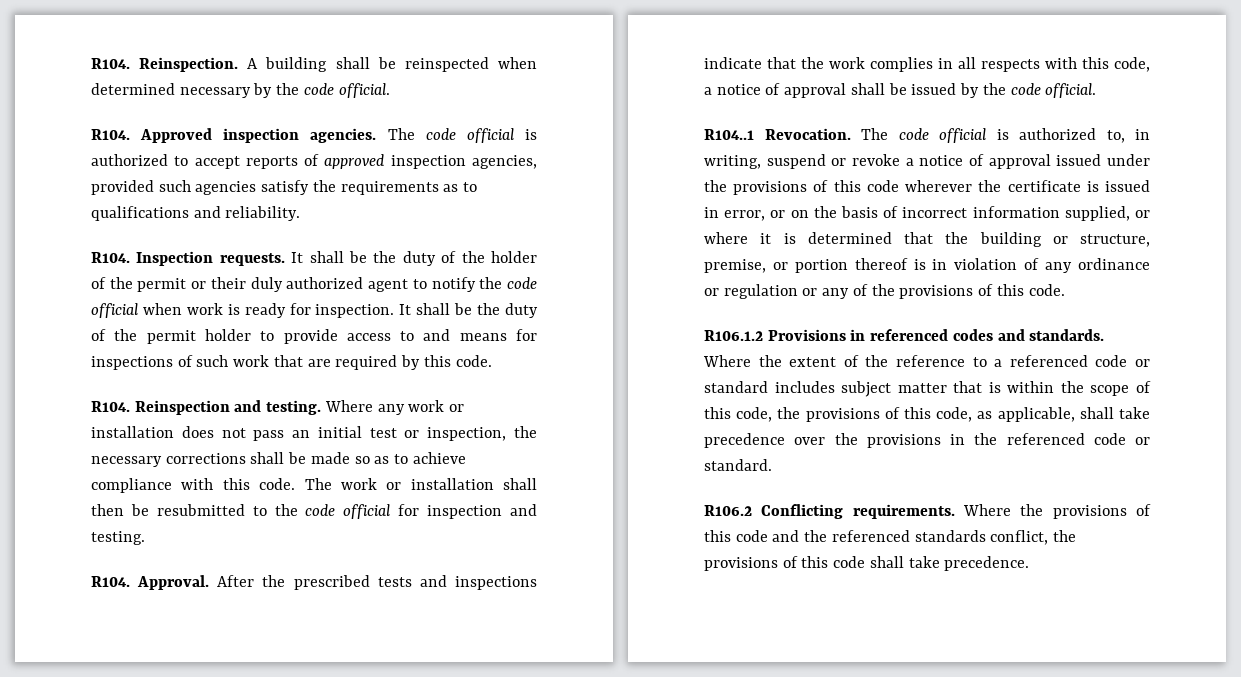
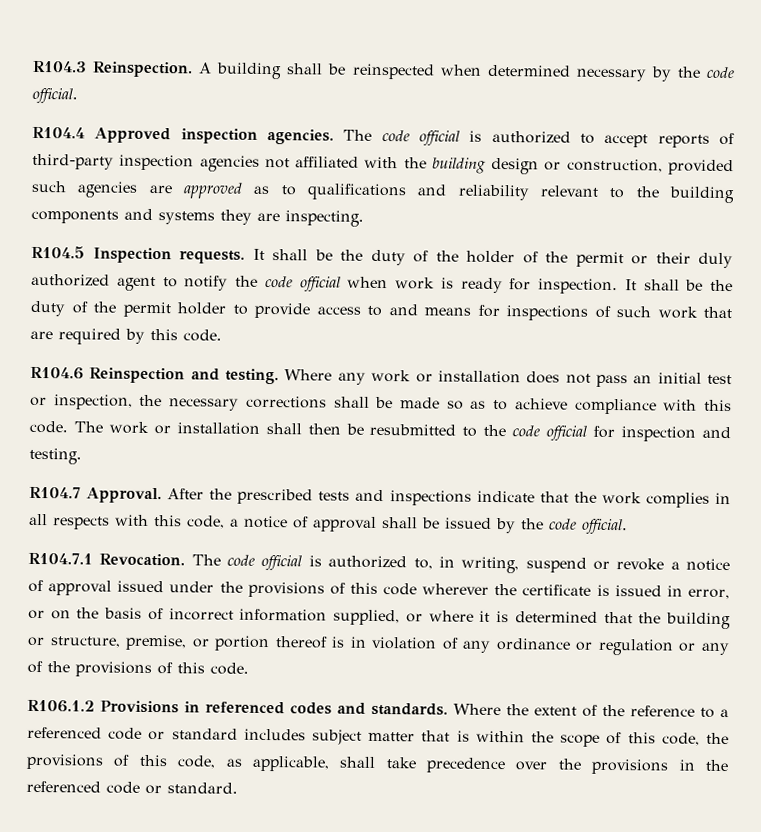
- R104. Reinspection.
+ R104.3 Reinspection.
- R104. Approved inspection agencies.
+ R104.4 Approved inspection agencies.
- The code official is authorized to accept reports of approved inspection agencies, provided such agencies satisfy the requirements as to qualifications and reliability.
- R104. Inspection requests.
+ The code official is authorized to accept reports of third-party inspection agencies not affiliated with the building design or construction, provided such agencies are approved as to qualifications and reliability relevant to the building components and systems they are inspecting.
+ R104.5 Inspection requests.
- R104. Reinspection and testing.
+ R104.6 Reinspection and testing.
- R104. Approval.
+ R104.7 Approval.
- R104..1 Revocation.
+ R104.7.1 Revocation.
- R106.2 Conflicting requirements. Where the provisions of this code and the referenced standards conflict, the provisions of this code shall take precedence.

